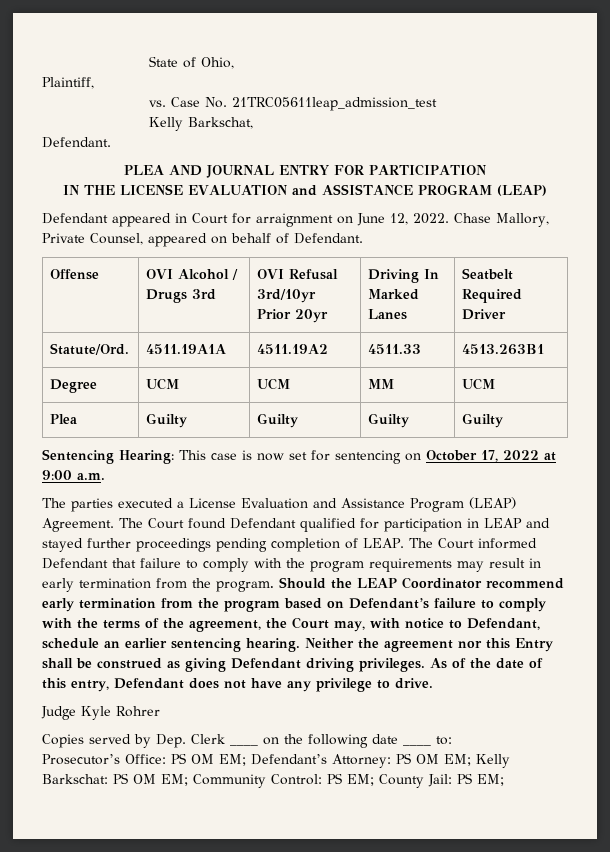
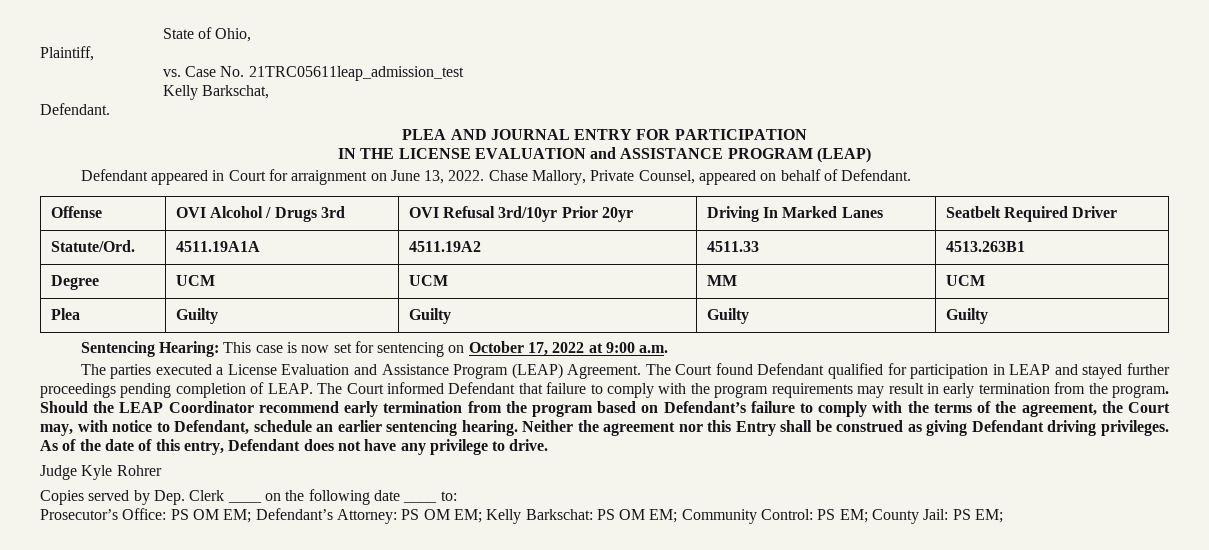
- Defendant appeared in Court for arraignment on June 12, 2022.
+ Defendant appeared in Court for arraignment on June 13, 2022.

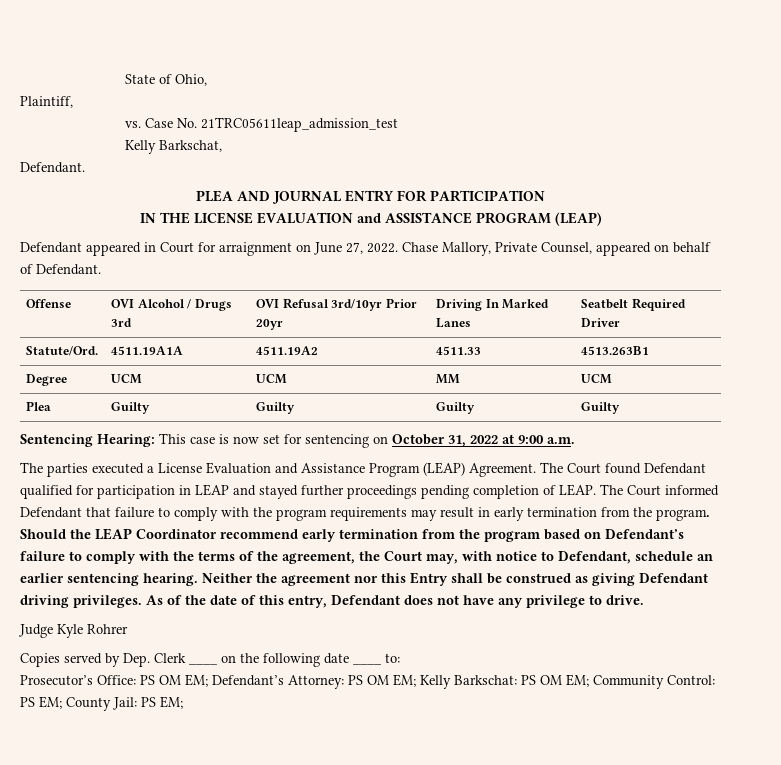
- Defendant appeared in Court for arraignment on June 13, 2022.
+ Defendant appeared in Court for arraignment on June 27, 2022.
- Sentencing Hearing: This case is now set for sentencing on October 17, 2022 at 9:00 a.m.
+ Sentencing Hearing: This case is now set for sentencing on October 31, 2022 at 9:00 a.m.

